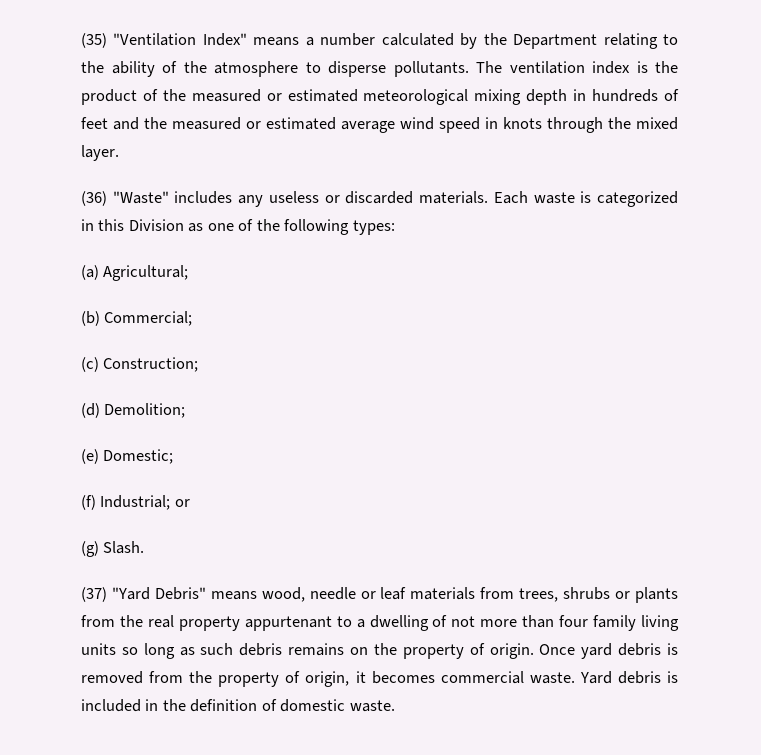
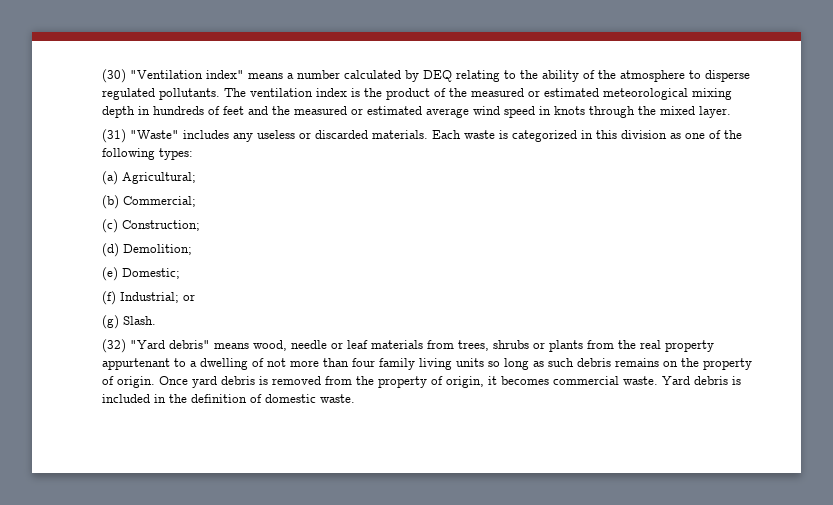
- (35) "Ventilation Index" means a number calculated by the Department relating to the ability of the atmosphere to disperse pollutants.
+ (30) "Ventilation index" means a number calculated by DEQ relating to the ability of the atmosphere to disperse regulated pollutants.
- (36) "Waste" includes any useless or discarded materials.
+ (31) "Waste" includes any useless or discarded materials.
- Each waste is categorized in this Division as one of the following types:
+ Each waste is categorized in this division as one of the following types:
- (37) "Yard Debris" means wood, needle or leaf materials from trees, shrubs or plants from the real property appurtenant to a dwelling of not more than four family living units so long as such debris remains on the property of origin.
+ (32) "Yard debris" means wood, needle or leaf materials from trees, shrubs or plants from the real property appurtenant to a dwelling of not more than four family living units so long as such debris remains on the property of origin.

